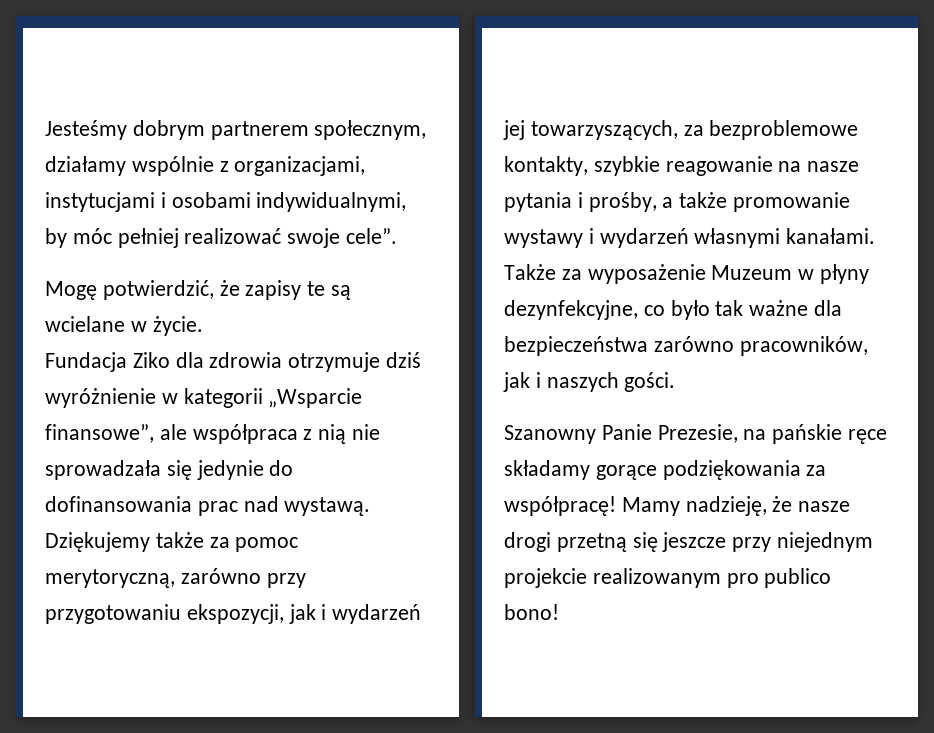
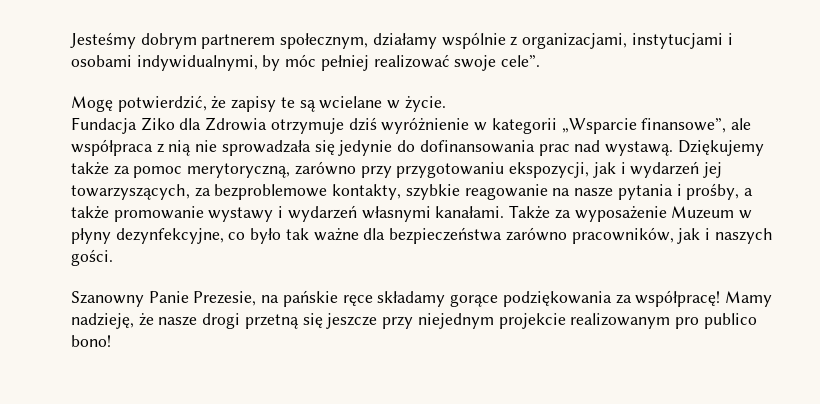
- Fundacja Ziko dla zdrowia otrzymuje dziś wyróżnienie w kategorii „Wsparcie finansowe”, ale współpraca z nią nie sprowadzała się jedynie do dofinansowania prac nad wystawą.
+ Fundacja Ziko dla Zdrowia otrzymuje dziś wyróżnienie w kategorii „Wsparcie finansowe”, ale współpraca z nią nie sprowadzała się jedynie do dofinansowania prac nad wystawą.

